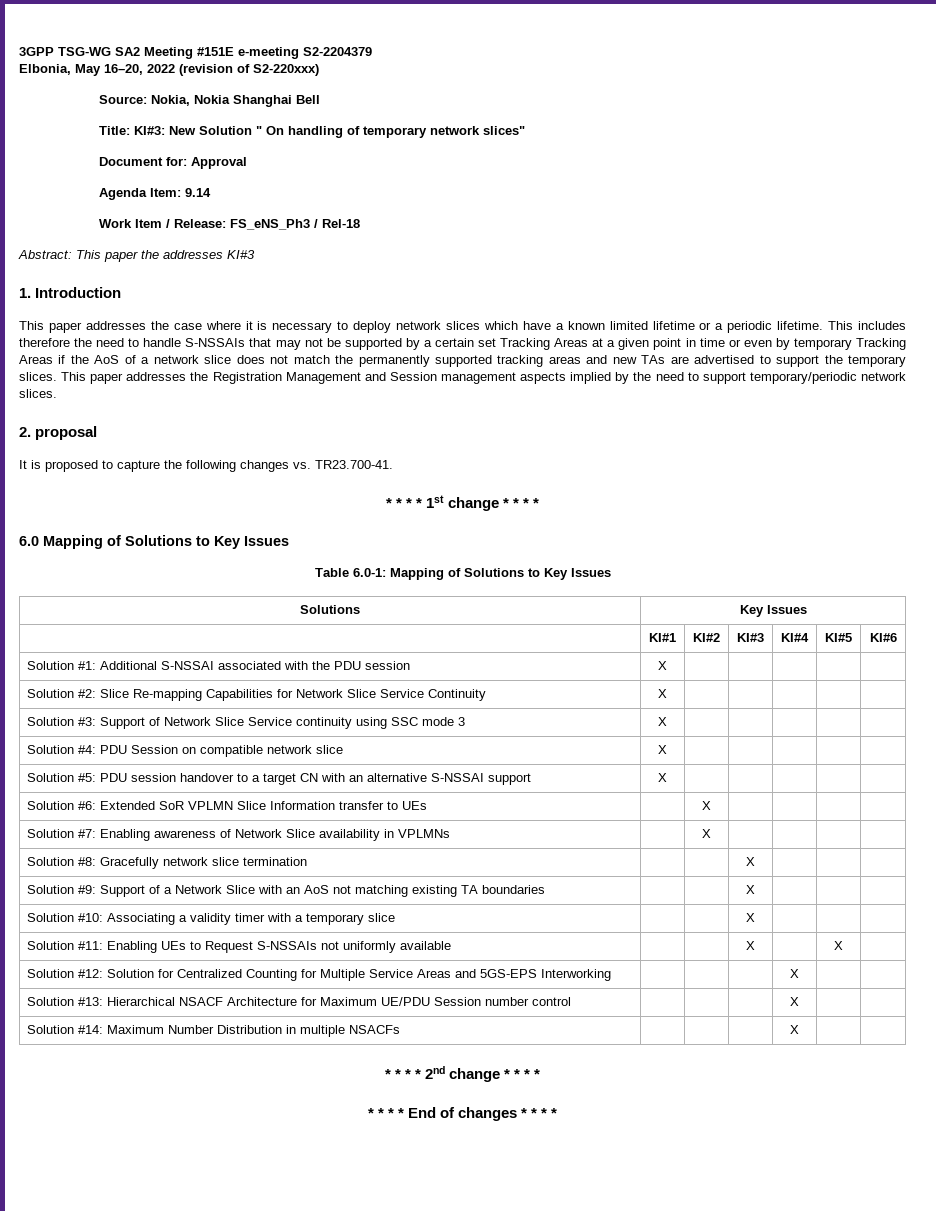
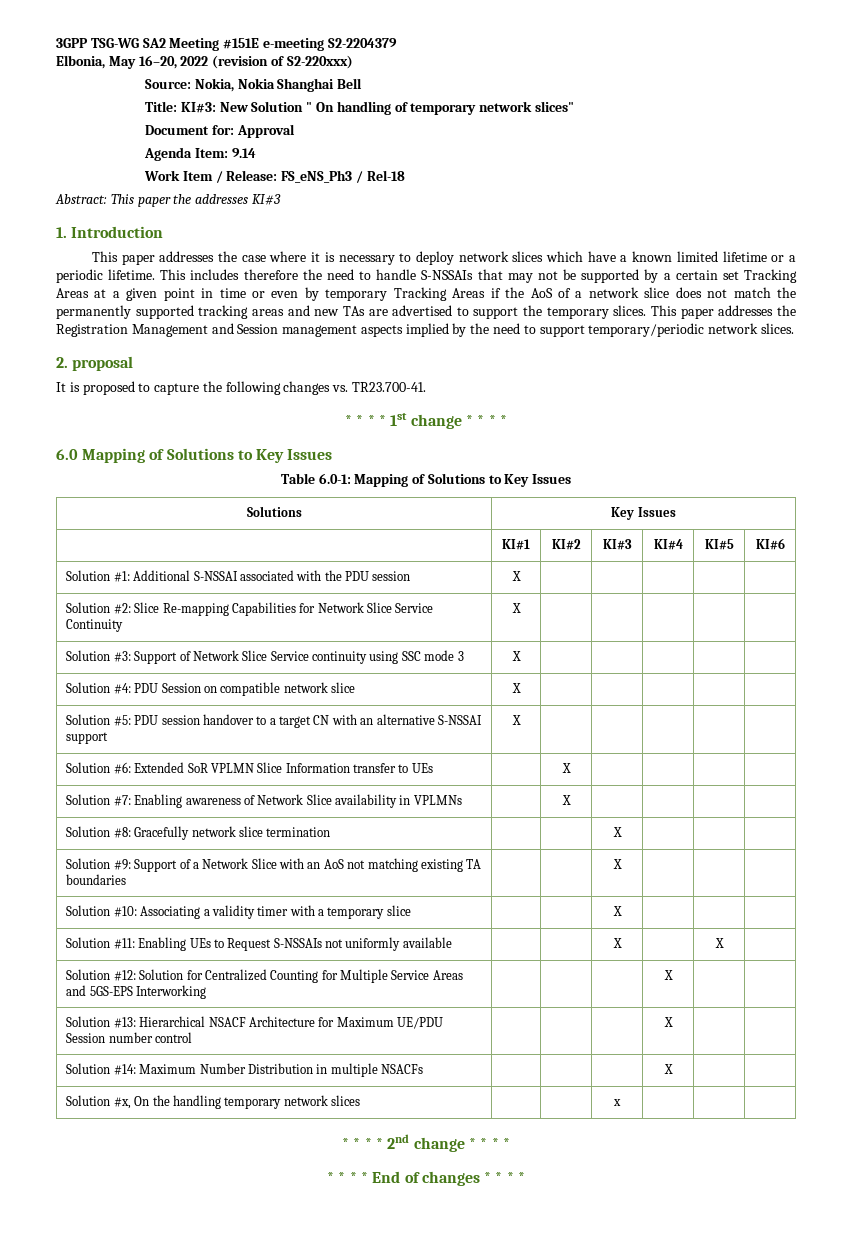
+ Solution #x, On the handling temporary network slices | | | x | | |

